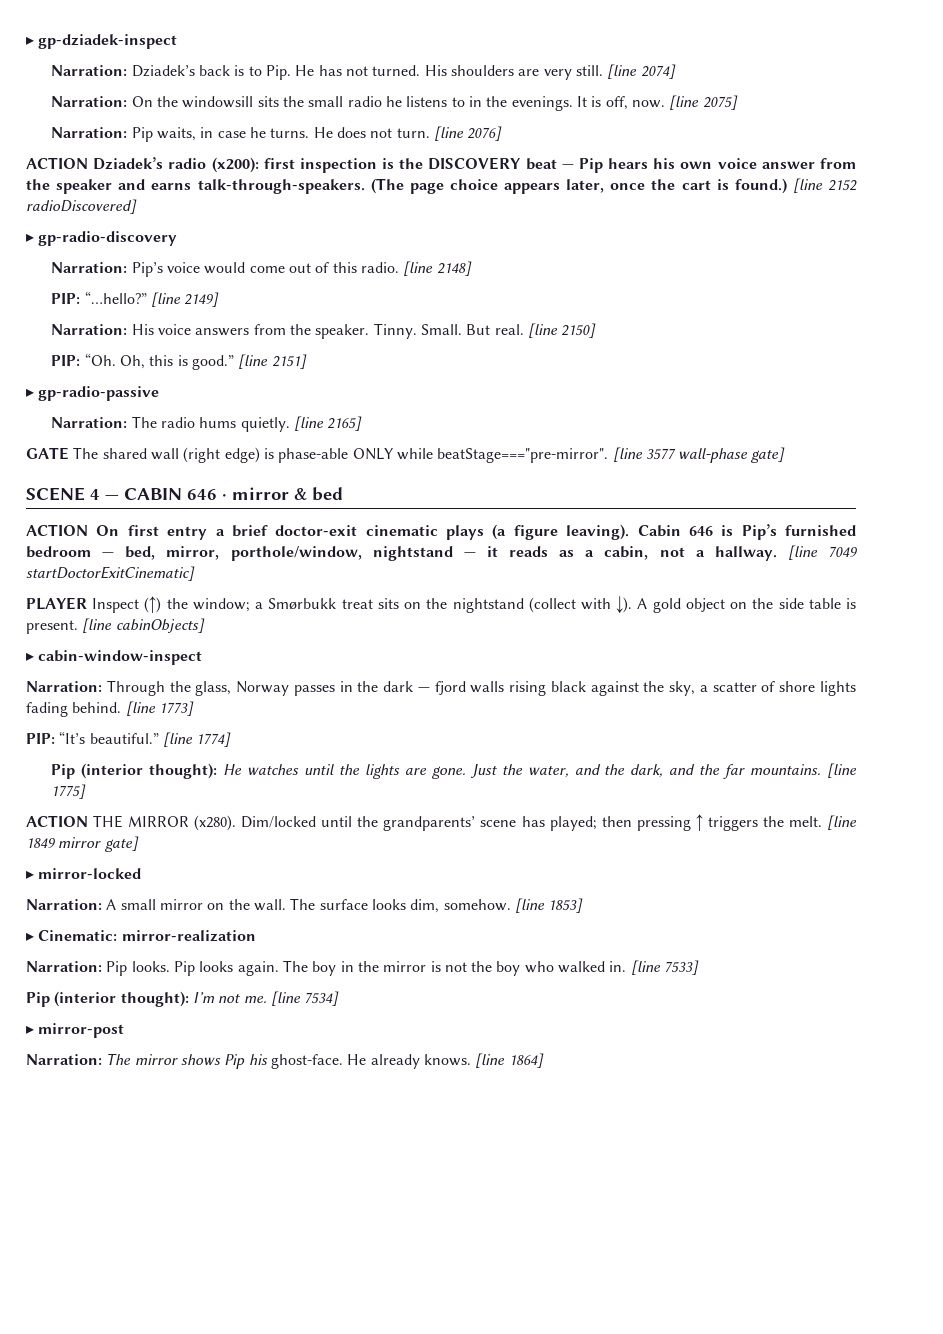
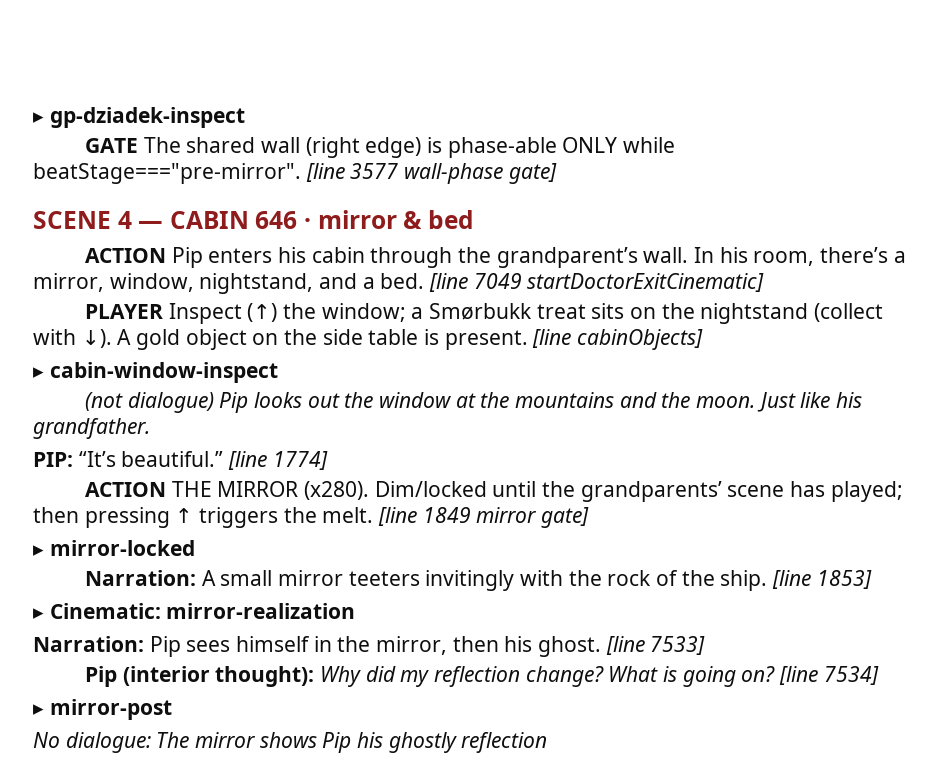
- Narration: Dziadek’s back is to Pip. He has not turned. His shoulders are very still. [line 2074]
- Narration: On the windowsill sits the small radio he listens to in the evenings. It is off, now. [line 2075]
- Narration: Pip waits, in case he turns. He does not turn. [line 2076]
- ACTION Dziadek’s radio (x200): first inspection is the DISCOVERY beat — Pip hears his own voice answer from the speaker and earns talk-through-speakers. (The page choice appears later, once the cart is found.) [line 2152 radioDiscovered]
- ▸ gp-radio-discovery
- Narration: Pip’s voice would come out of this radio. [line 2148]
- PIP: “…hello?” [line 2149]
- Narration: His voice answers from the speaker. Tinny. Small. But real. [line 2150]
- PIP: “Oh. Oh, this is good.” [line 2151]
- ▸ gp-radio-passive
- Narration: The radio hums quietly. [line 2165]
- ACTION On first entry a brief doctor-exit cinematic plays (a figure leaving). Cabin 646 is Pip’s furnished bedroom — bed, mirror, porthole/window, nightstand — it reads as a cabin, not a hallway.
+ ACTION Pip enters his cabin through the grandparent’s wall. In his room, there’s a mirror, window, nightstand, and a bed.
- Narration: Through the glass, Norway passes in the dark — fjord walls rising black against the sky, a scatter of shore lights fading behind. [line 1773]
+ (not dialogue) Pip looks out the window at the mountains and the moon. Just like his grandfather.
- Pip (interior thought): He watches until the lights are gone. Just the water, and the dark, and the far mountains. [line 1775]
- Narration: A small mirror on the wall. The surface looks dim, somehow.
+ Narration: A small mirror teeters invitingly with the rock of the ship.
- Narration: Pip looks. Pip looks again. The boy in the mirror is not the boy who walked in.
+ Narration: Pip sees himself in the mirror, then his ghost.
- Pip (interior thought): I’m not me.
+ Pip (interior thought): Why did my reflection change? What is going on?
- Narration: The mirror shows Pip his ghost-face. He already knows. [line 1864]
+ No dialogue: The mirror shows Pip his ghostly reflection

